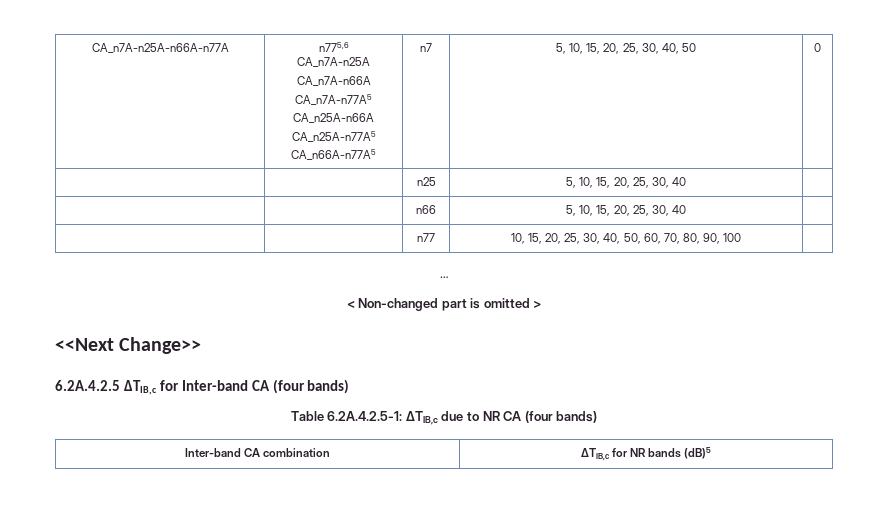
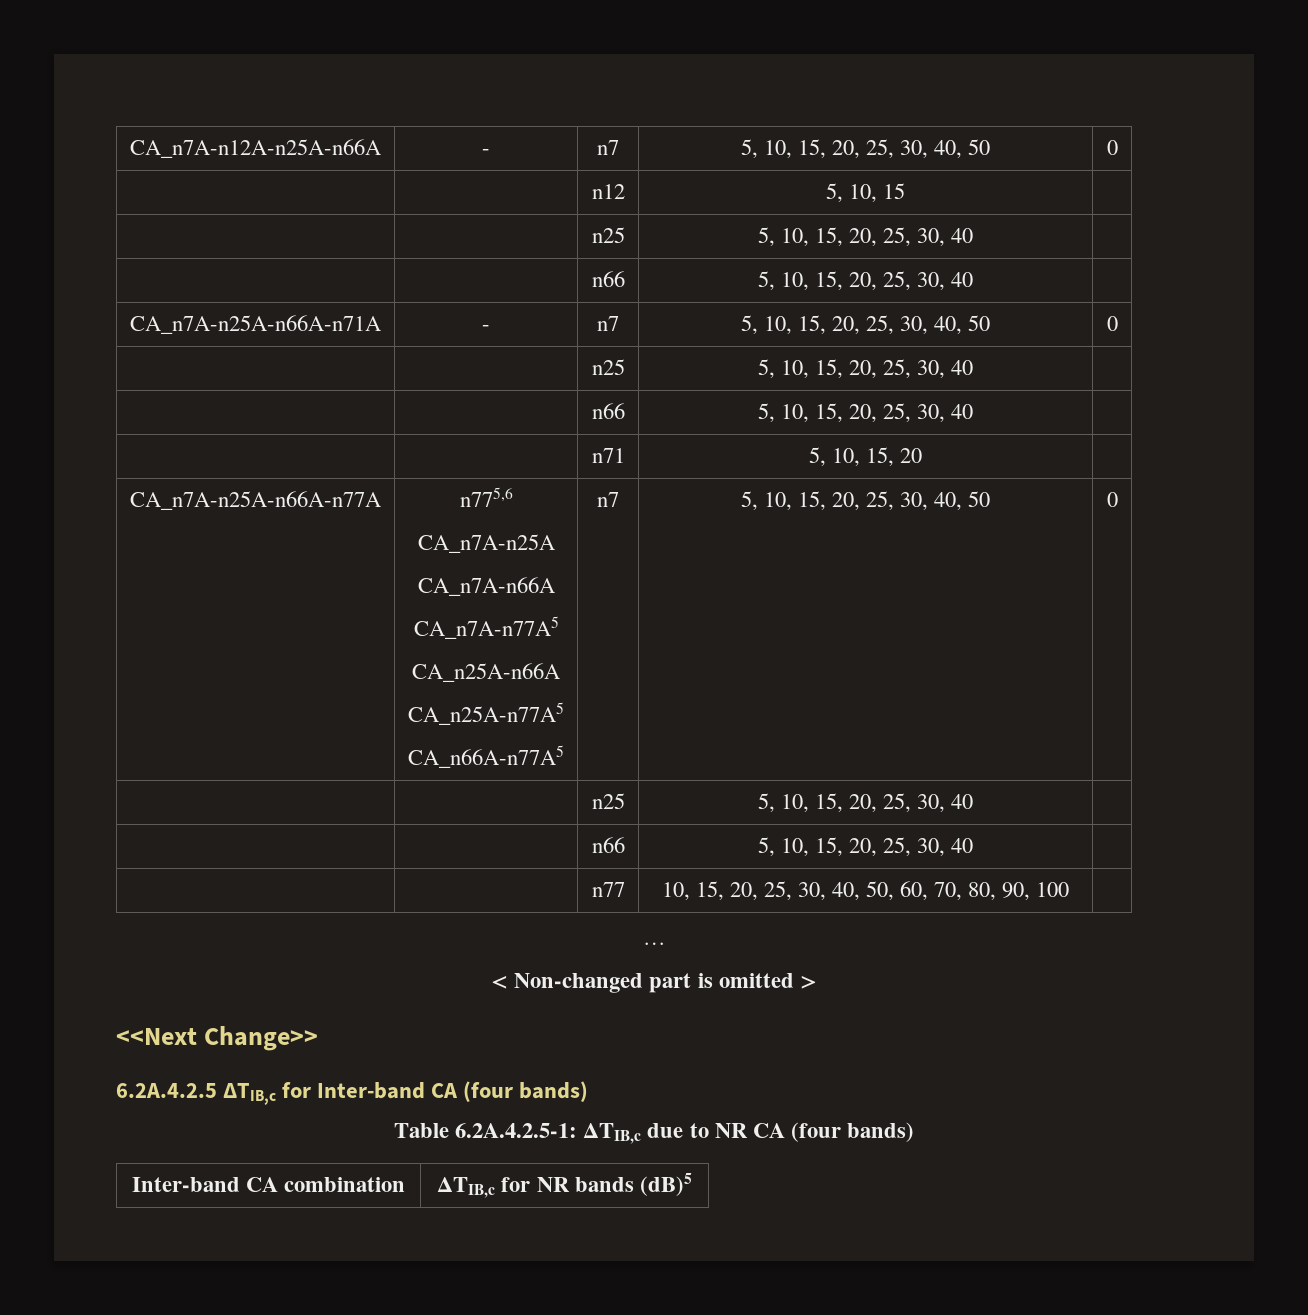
+ CA_n7A-n12A-n25A-n66A | - | n7 | 5, 10, 15, 20, 25, 30, 40, 50 | 0
+ | | n12 | 5, 10, 15 |
+ | | n25 | 5, 10, 15, 20, 25, 30, 40 |
+ | | n66 | 5, 10, 15, 20, 25, 30, 40 |
+ CA_n7A-n25A-n66A-n71A | - | n7 | 5, 10, 15, 20, 25, 30, 40, 50 | 0
+ | | n25 | 5, 10, 15, 20, 25, 30, 40 |
+ | | n66 | 5, 10, 15, 20, 25, 30, 40 |
+ | | n71 | 5, 10, 15, 20 |

